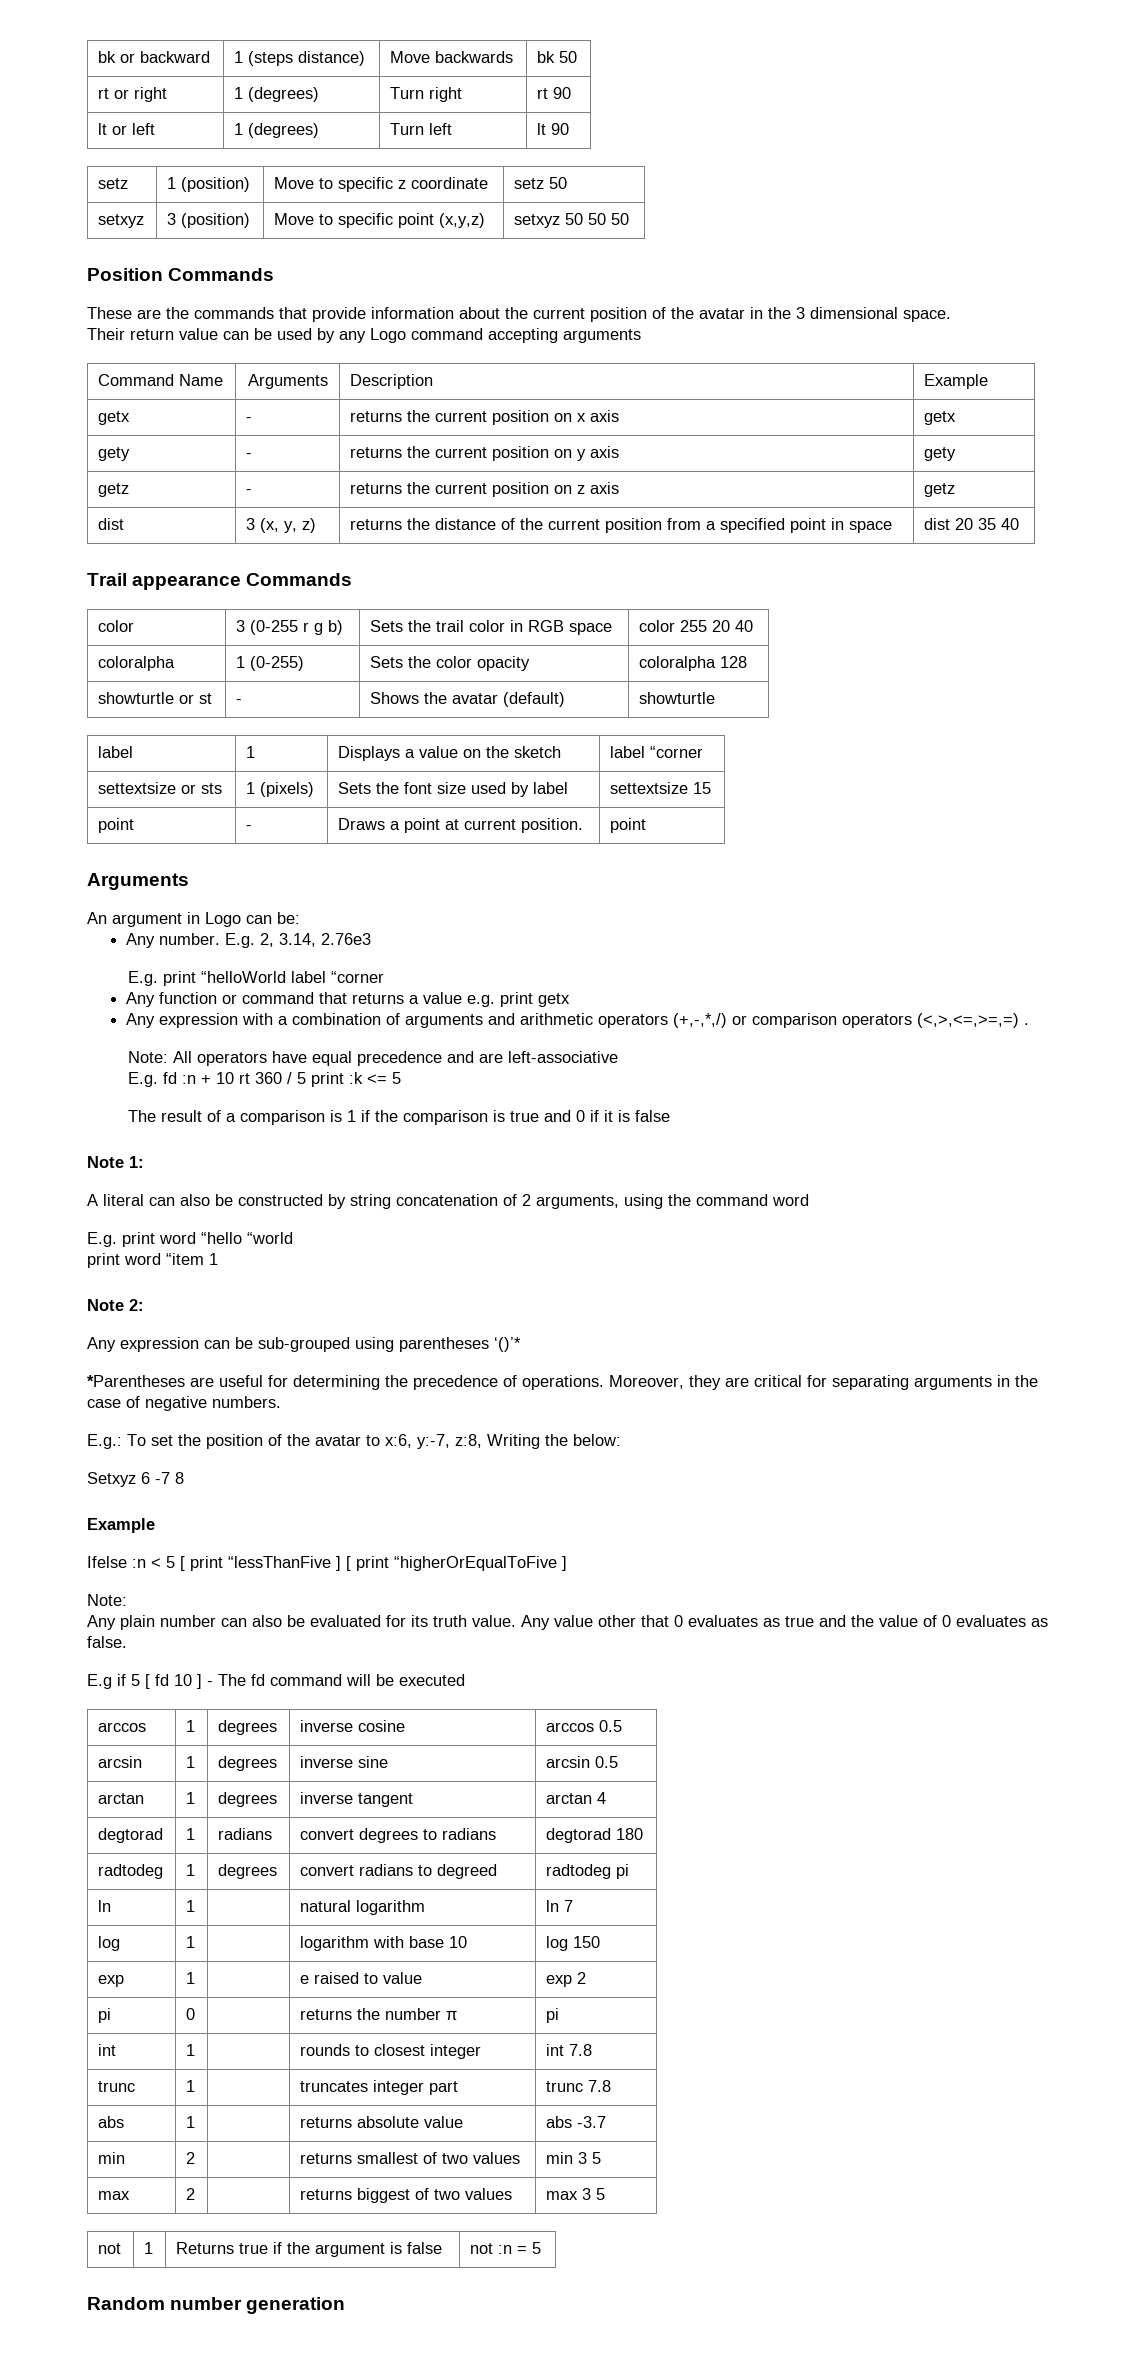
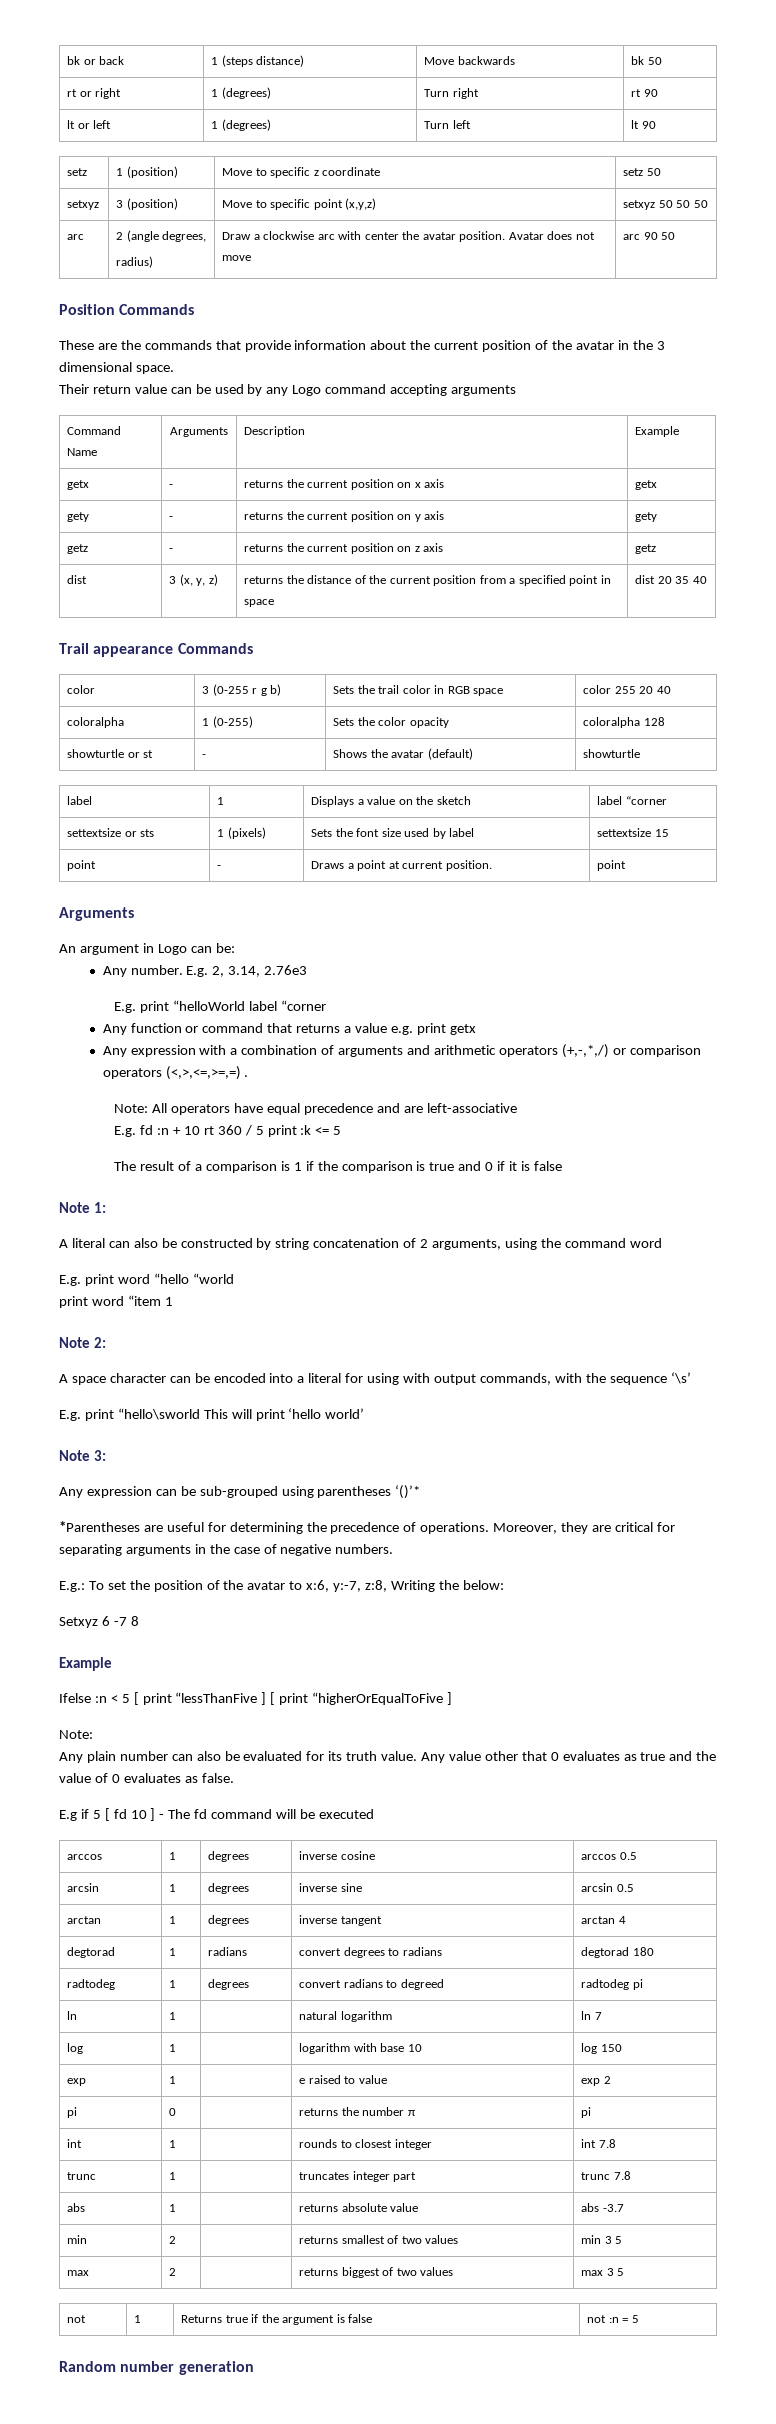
- bk or backward | 1 (steps distance) | Move backwards | bk 50
+ bk or back | 1 (steps distance) | Move backwards | bk 50
+ arc | 2 (angle degrees,
+ radius) | Draw a clockwise arc with center the avatar position. Avatar does not move | arc 90 50
+ A space character can be encoded into a literal for using with output commands, with the sequence ‘\s’
+ E.g. print “hello\sworld This will print ‘hello world’
+ Note 3:

